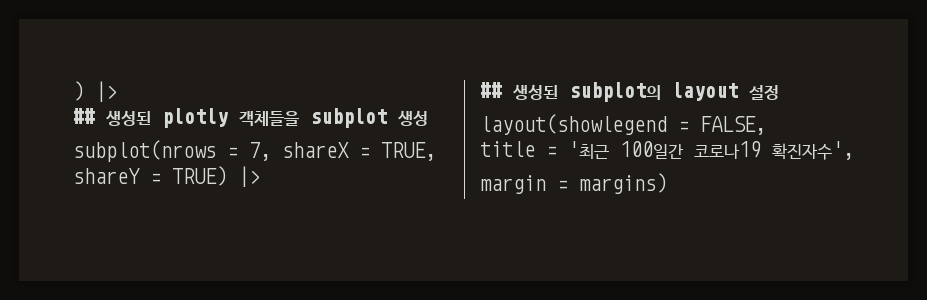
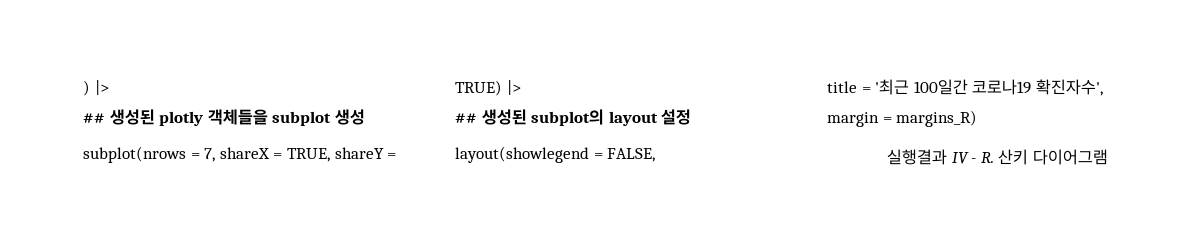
- margin = margins)
+ margin = margins_R)
+ 실행결과 IV - R. 산키 다이어그램

